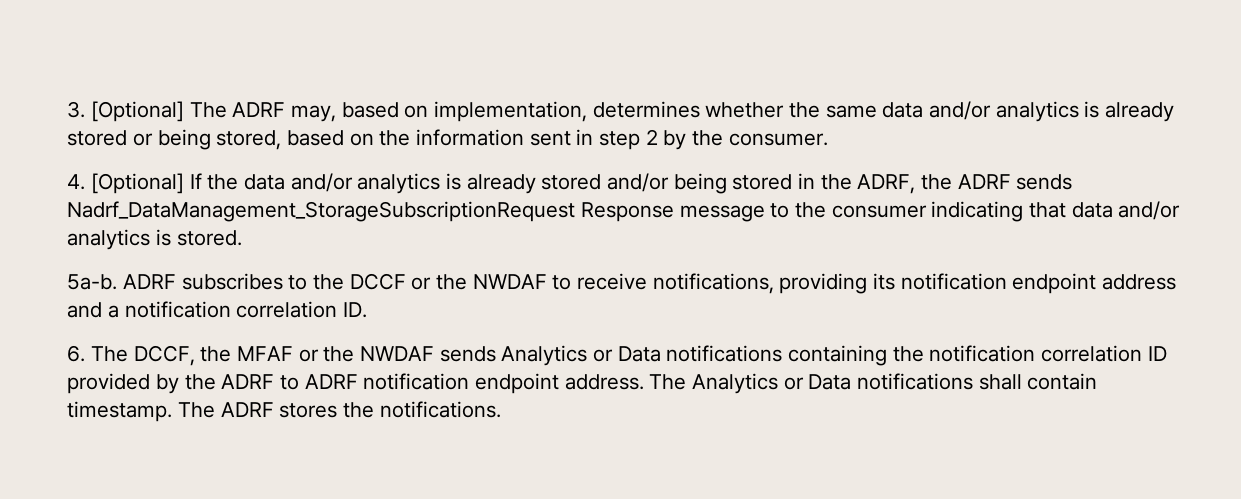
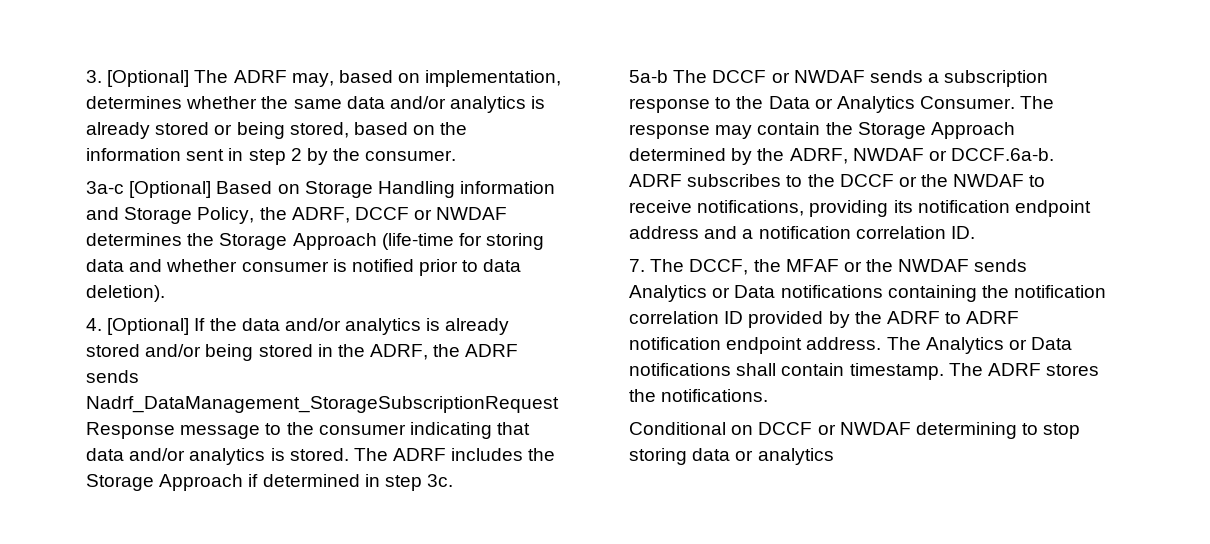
+ 3a-c [Optional] Based on Storage Handling information and Storage Policy, the ADRF, DCCF or NWDAF determines the Storage Approach (life-time for storing data and whether consumer is notified prior to data deletion).
- 4. [Optional] If the data and/or analytics is already stored and/or being stored in the ADRF, the ADRF sends Nadrf_DataManagement_StorageSubscriptionRequest Response message to the consumer indicating that data and/or analytics is stored.
- 5a-b. ADRF subscribes to the DCCF or the NWDAF to receive notifications, providing its notification endpoint address and a notification correlation ID.
+ 4. [Optional] If the data and/or analytics is already stored and/or being stored in the ADRF, the ADRF sends Nadrf_DataManagement_StorageSubscriptionRequest Response message to the consumer indicating that data and/or analytics is stored. The ADRF includes the Storage Approach if determined in step 3c.
+ 5a-b The DCCF or NWDAF sends a subscription response to the Data or Analytics Consumer. The response may contain the Storage Approach determined by the ADRF, NWDAF or DCCF.6a-b. ADRF subscribes to the DCCF or the NWDAF to receive notifications, providing its notification endpoint address and a notification correlation ID.
- 6. The DCCF, the MFAF or the NWDAF sends Analytics or Data notifications containing the notification correlation ID provided by the ADRF to ADRF notification endpoint address.
+ 7. The DCCF, the MFAF or the NWDAF sends Analytics or Data notifications containing the notification correlation ID provided by the ADRF to ADRF notification endpoint address.
+ Conditional on DCCF or NWDAF determining to stop storing data or analytics

